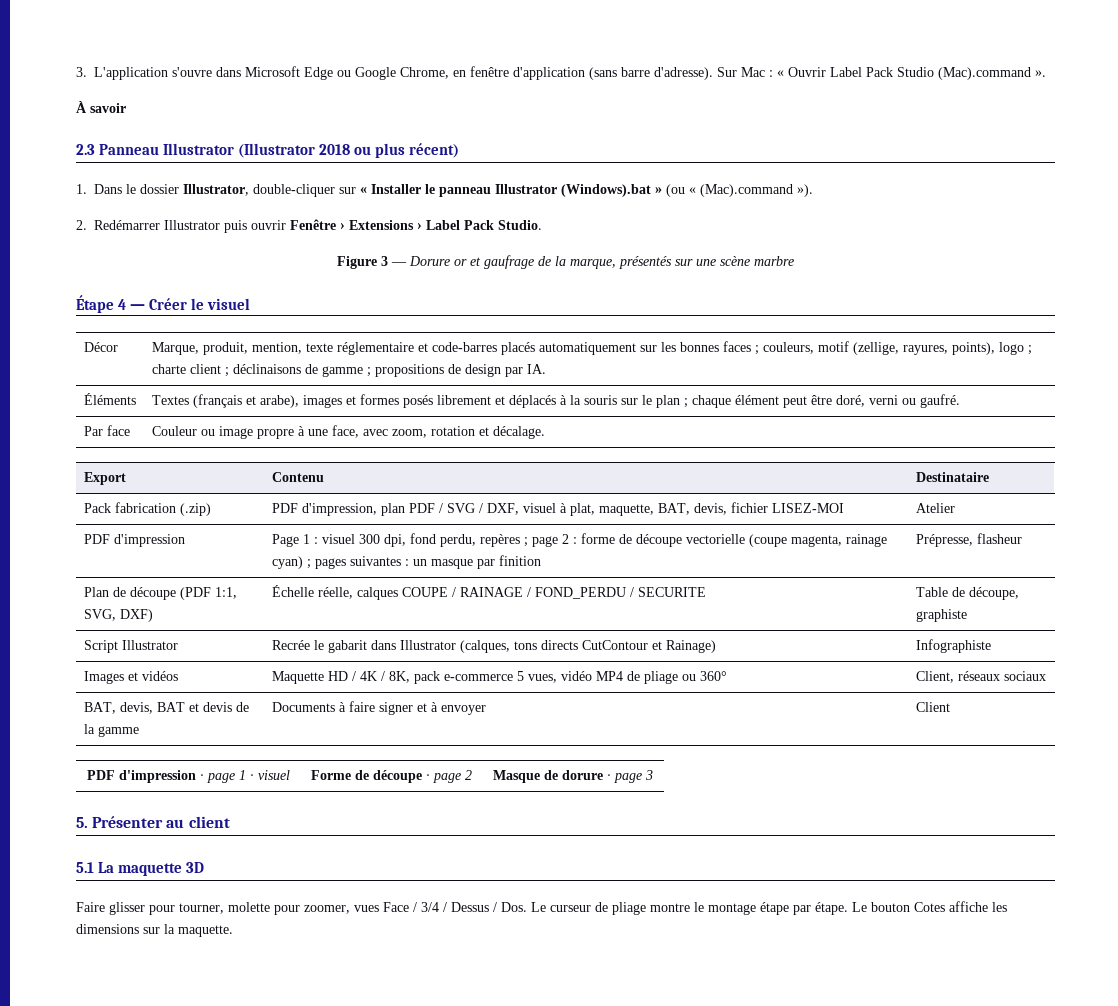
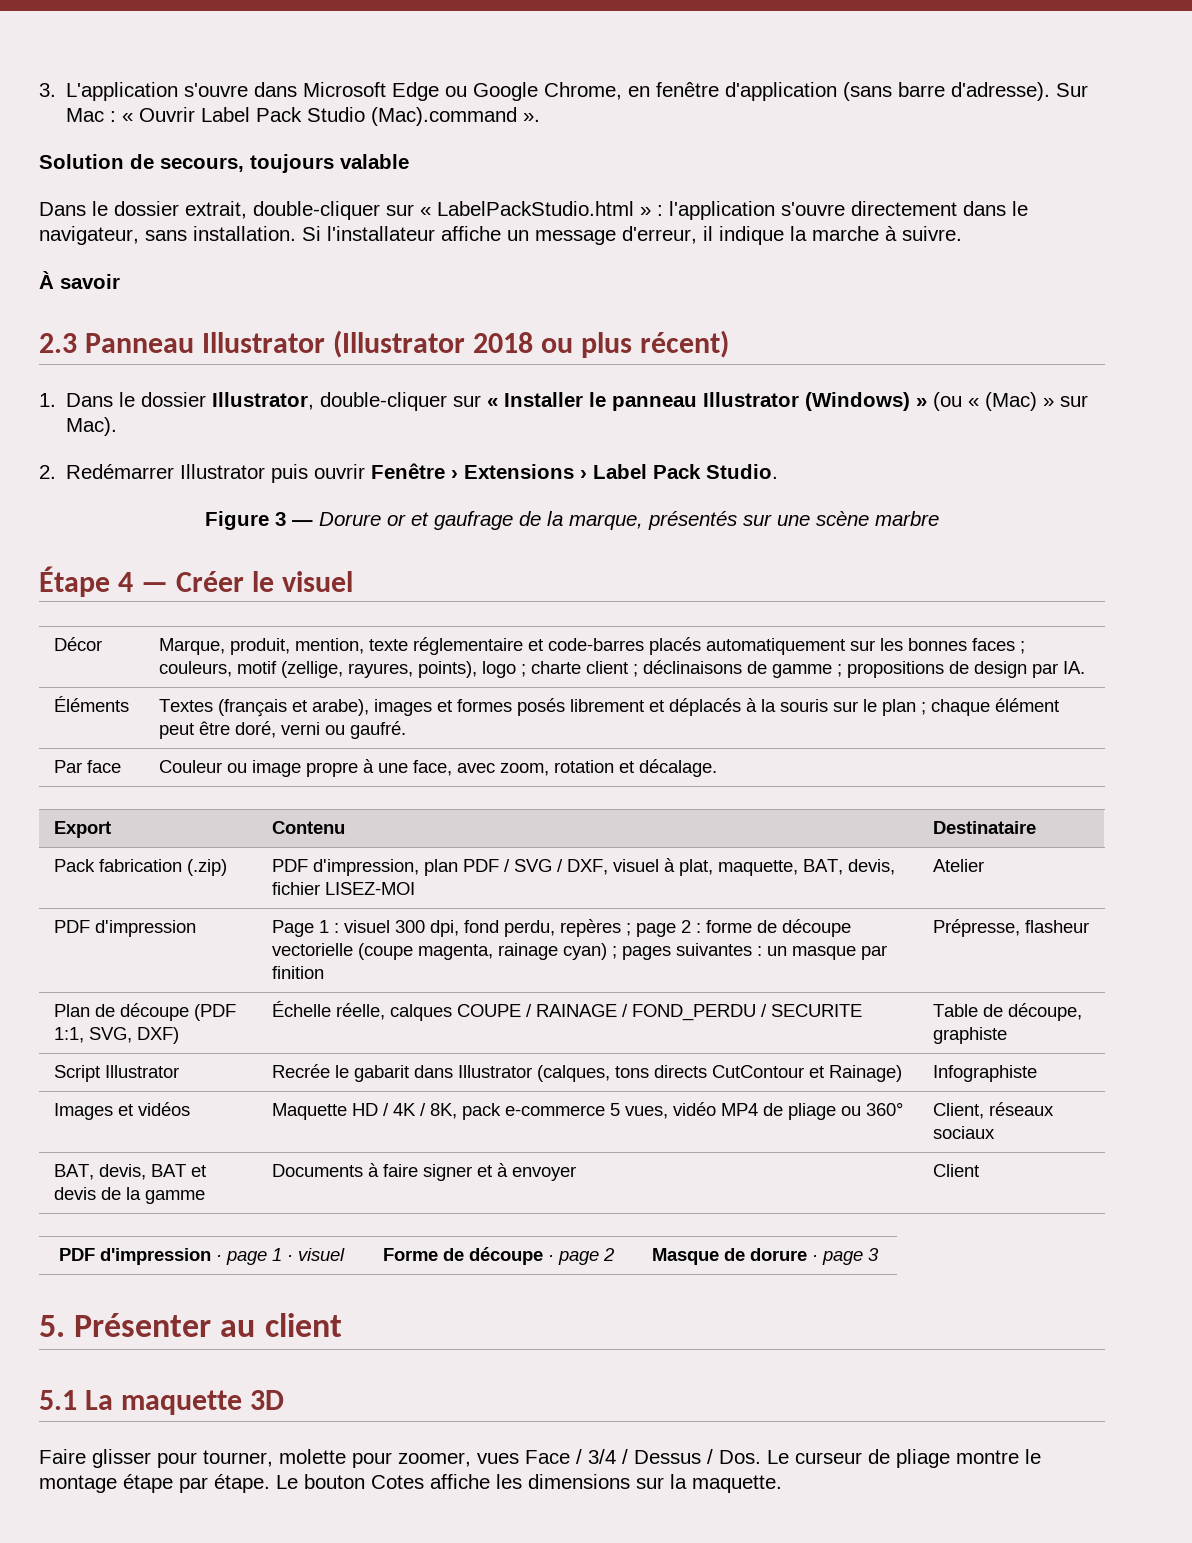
+ Solution de secours, toujours valable
+ Dans le dossier extrait, double-cliquer sur « LabelPackStudio.html » : l'application s'ouvre directement dans le navigateur, sans installation. Si l'installateur affiche un message d'erreur, il indique la marche à suivre.
- 1. Dans le dossier Illustrator, double-cliquer sur « Installer le panneau Illustrator (Windows).bat » (ou « (Mac).command »).
+ 1. Dans le dossier Illustrator, double-cliquer sur « Installer le panneau Illustrator (Windows) » (ou « (Mac) » sur Mac).

